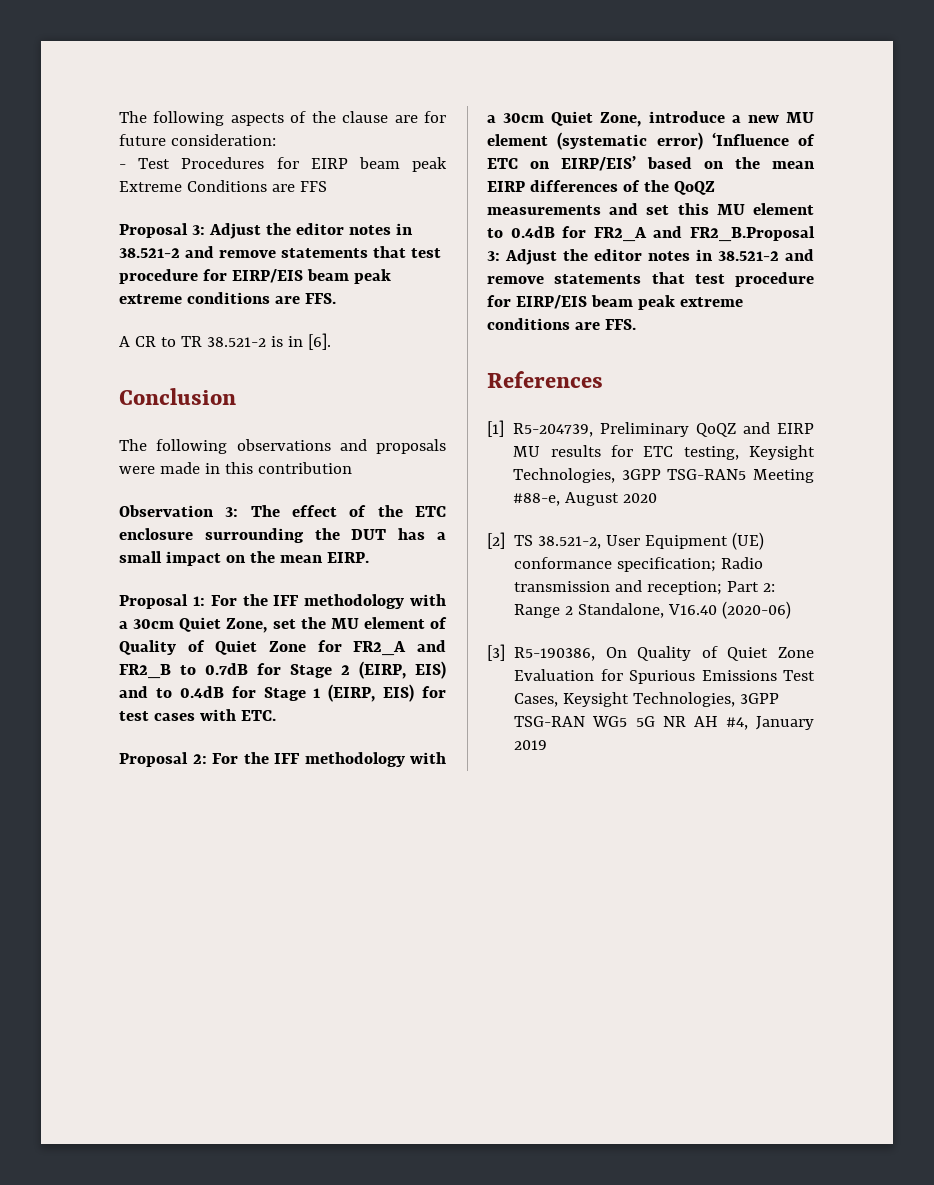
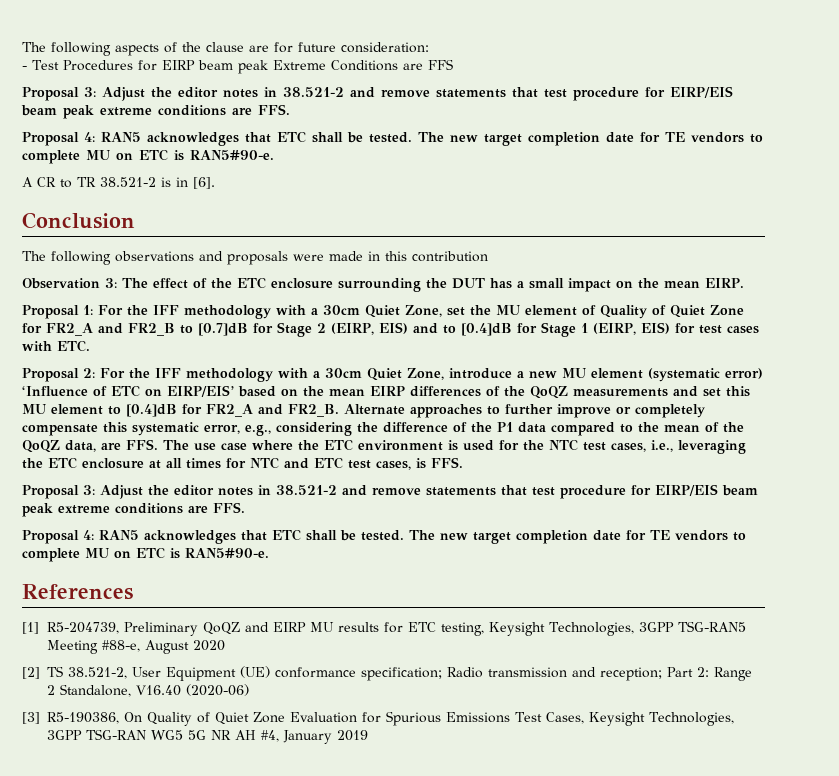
  - Test Procedures for EIRP beam peak Extreme Conditions are FFS
  Proposal 3: Adjust the editor notes in 38.521-2 and remove statements that test procedure for EIRP/EIS beam peak extreme conditions are FFS.
+ Proposal 4: RAN5 acknowledges that ETC shall be tested. The new target completion date for TE vendors to complete MU on ETC is RAN5#90-e.
- Proposal 1: For the IFF methodology with a 30cm Quiet Zone, set the MU element of Quality of Quiet Zone for FR2_A and FR2_B to 0.7dB for Stage 2 (EIRP, EIS) and to 0.4dB for Stage 1 (EIRP, EIS) for test cases with ETC.
+ Proposal 1: For the IFF methodology with a 30cm Quiet Zone, set the MU element of Quality of Quiet Zone for FR2_A and FR2_B to [0.7]dB for Stage 2 (EIRP, EIS) and to [0.4]dB for Stage 1 (EIRP, EIS) for test cases with ETC.
- Proposal 2: For the IFF methodology with a 30cm Quiet Zone, introduce a new MU element (systematic error) ‘Influence of ETC on EIRP/EIS’ based on the mean EIRP differences of the QoQZ measurements and set this MU element to 0.4dB for FR2_A and FR2_B.Proposal 3: Adjust the editor notes in 38.521-2 and remove statements that test procedure for EIRP/EIS beam peak extreme conditions are FFS.
+ Proposal 2: For the IFF methodology with a 30cm Quiet Zone, introduce a new MU element (systematic error) ‘Influence of ETC on EIRP/EIS’ based on the mean EIRP differences of the QoQZ measurements and set this MU element to [0.4]dB for FR2_A and FR2_B. Alternate approaches to further improve or completely compensate this systematic error, e.g., considering the difference of the P1 data compared to the mean of the QoQZ data, are FFS. The use case where the ETC environment is used for the NTC test cases, i.e., leveraging the ETC enclosure at all times for NTC and ETC test cases, is FFS.
+ Proposal 3: Adjust the editor notes in 38.521-2 and remove statements that test procedure for EIRP/EIS beam peak extreme conditions are FFS.
+ Proposal 4: RAN5 acknowledges that ETC shall be tested. The new target completion date for TE vendors to complete MU on ETC is RAN5#90-e.

